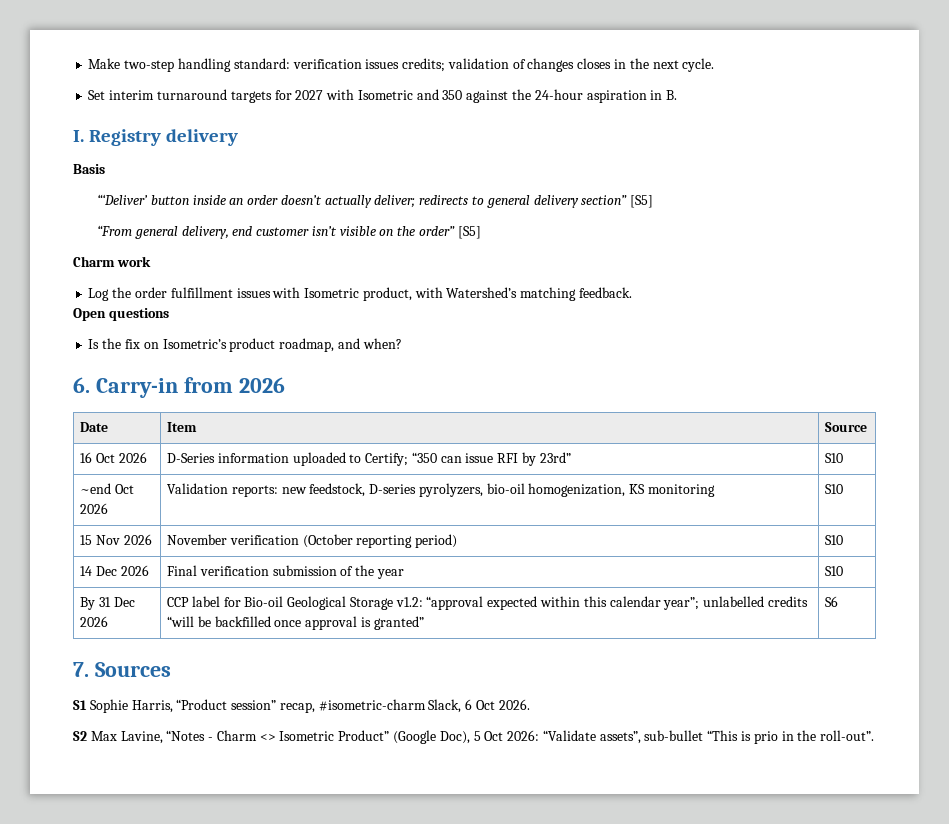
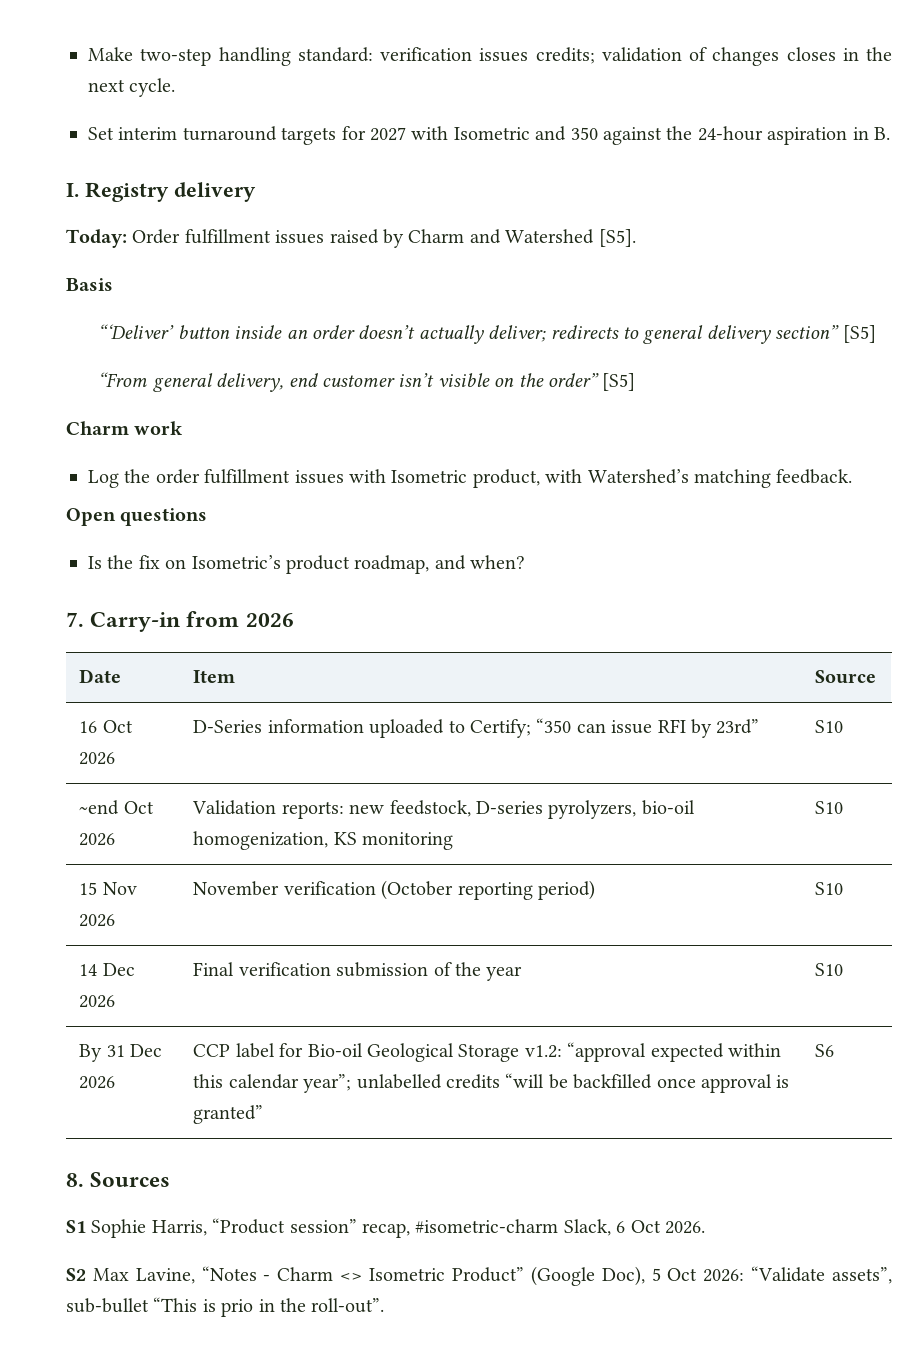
+ Today: Order fulfillment issues raised by Charm and Watershed [S5].
- 6. Carry-in from 2026
+ 7. Carry-in from 2026
- 7. Sources
+ 8. Sources

